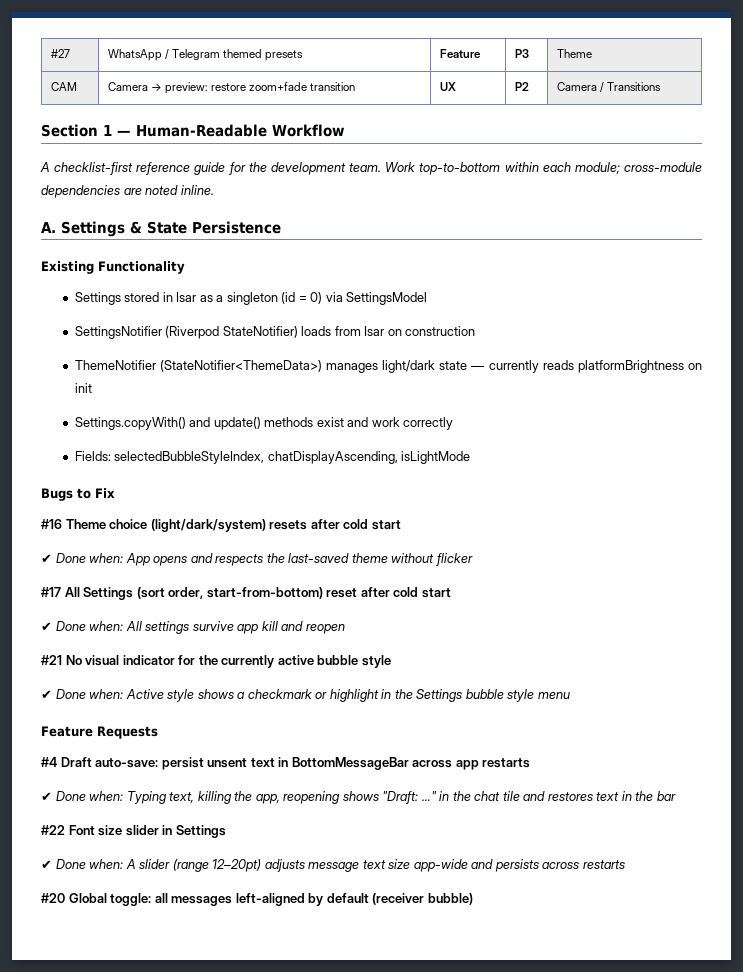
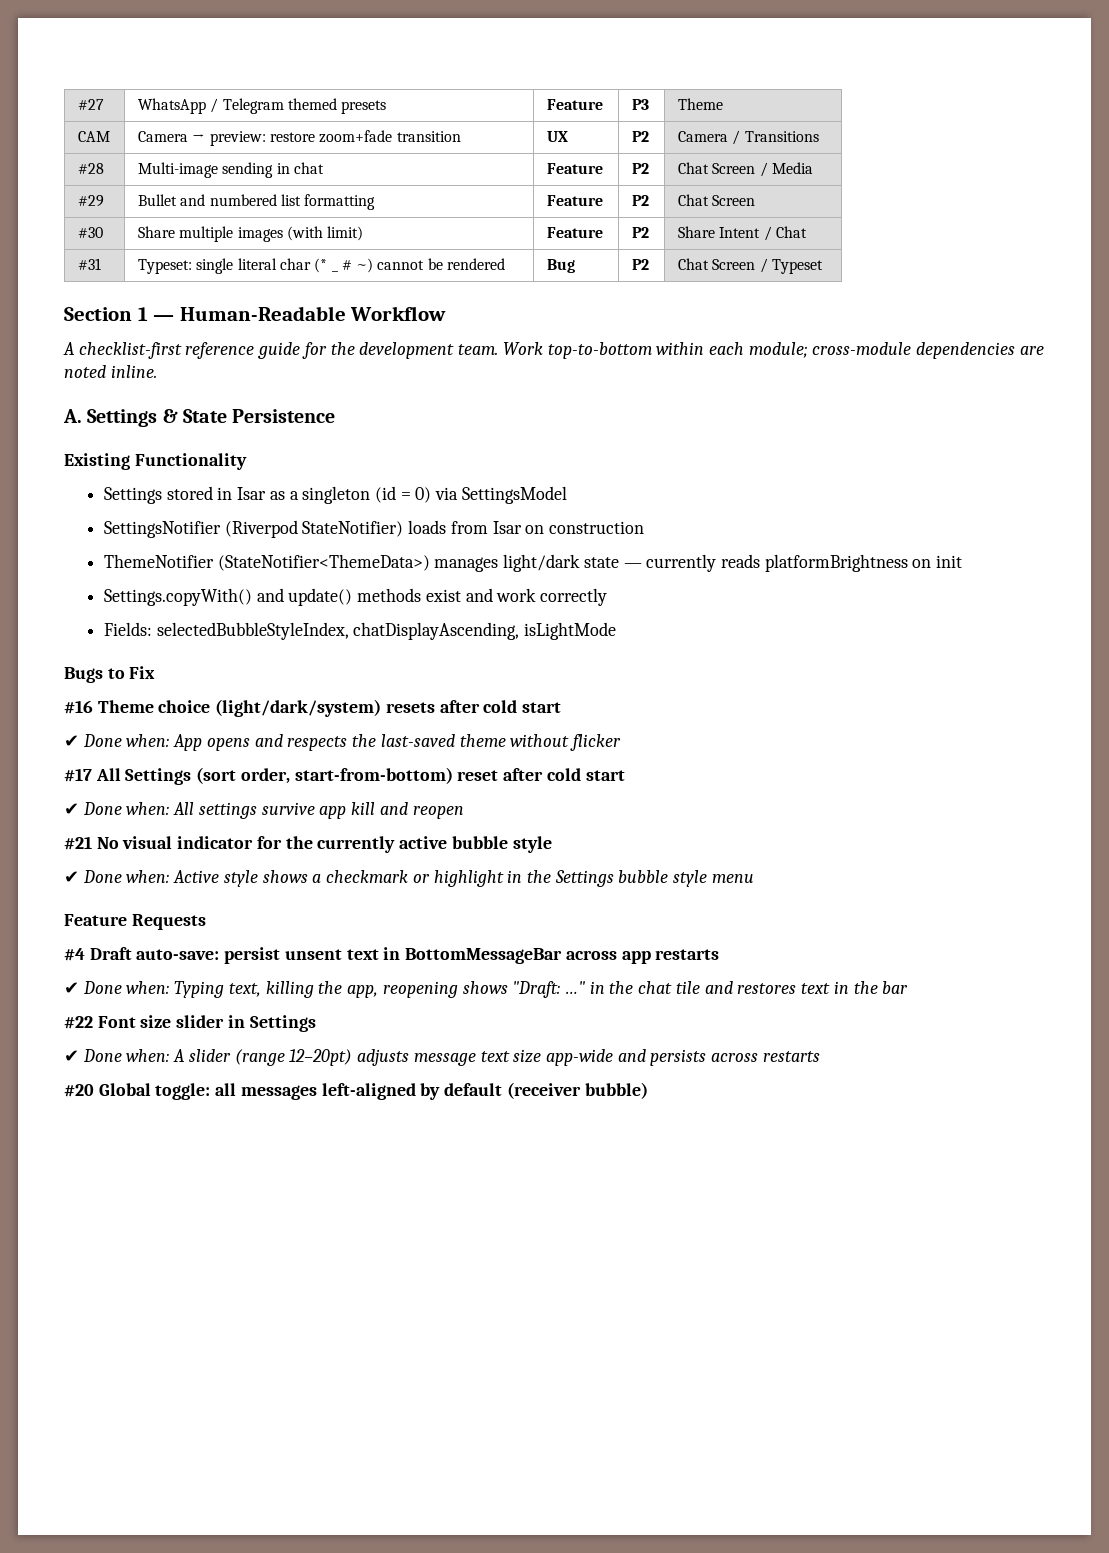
+ #28 | Multi-image sending in chat | Feature | P2 | Chat Screen / Media
+ #29 | Bullet and numbered list formatting | Feature | P2 | Chat Screen
+ #30 | Share multiple images (with limit) | Feature | P2 | Share Intent / Chat
+ #31 | Typeset: single literal char (* _ # ~) cannot be rendered | Bug | P2 | Chat Screen / Typeset

